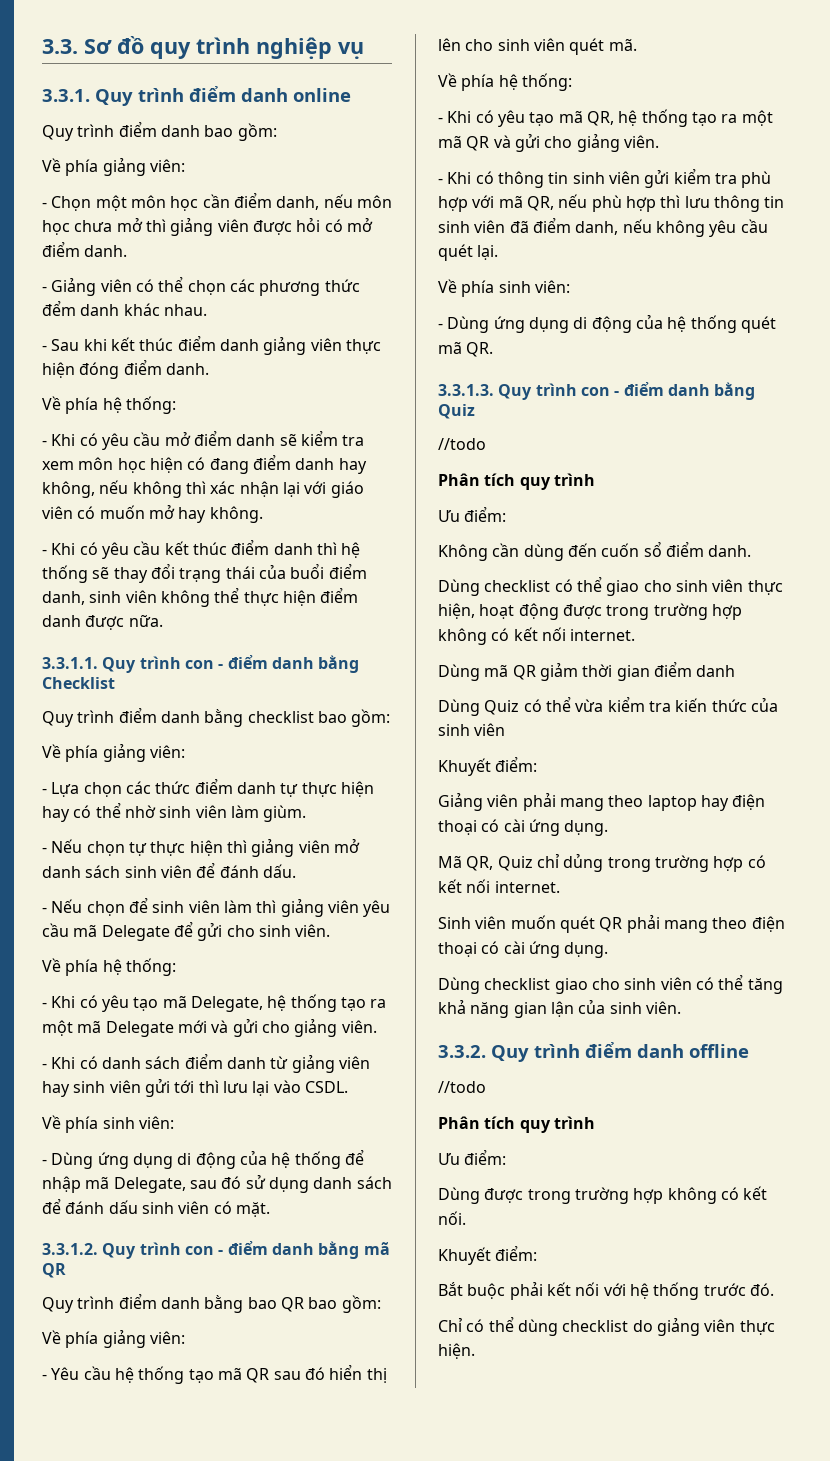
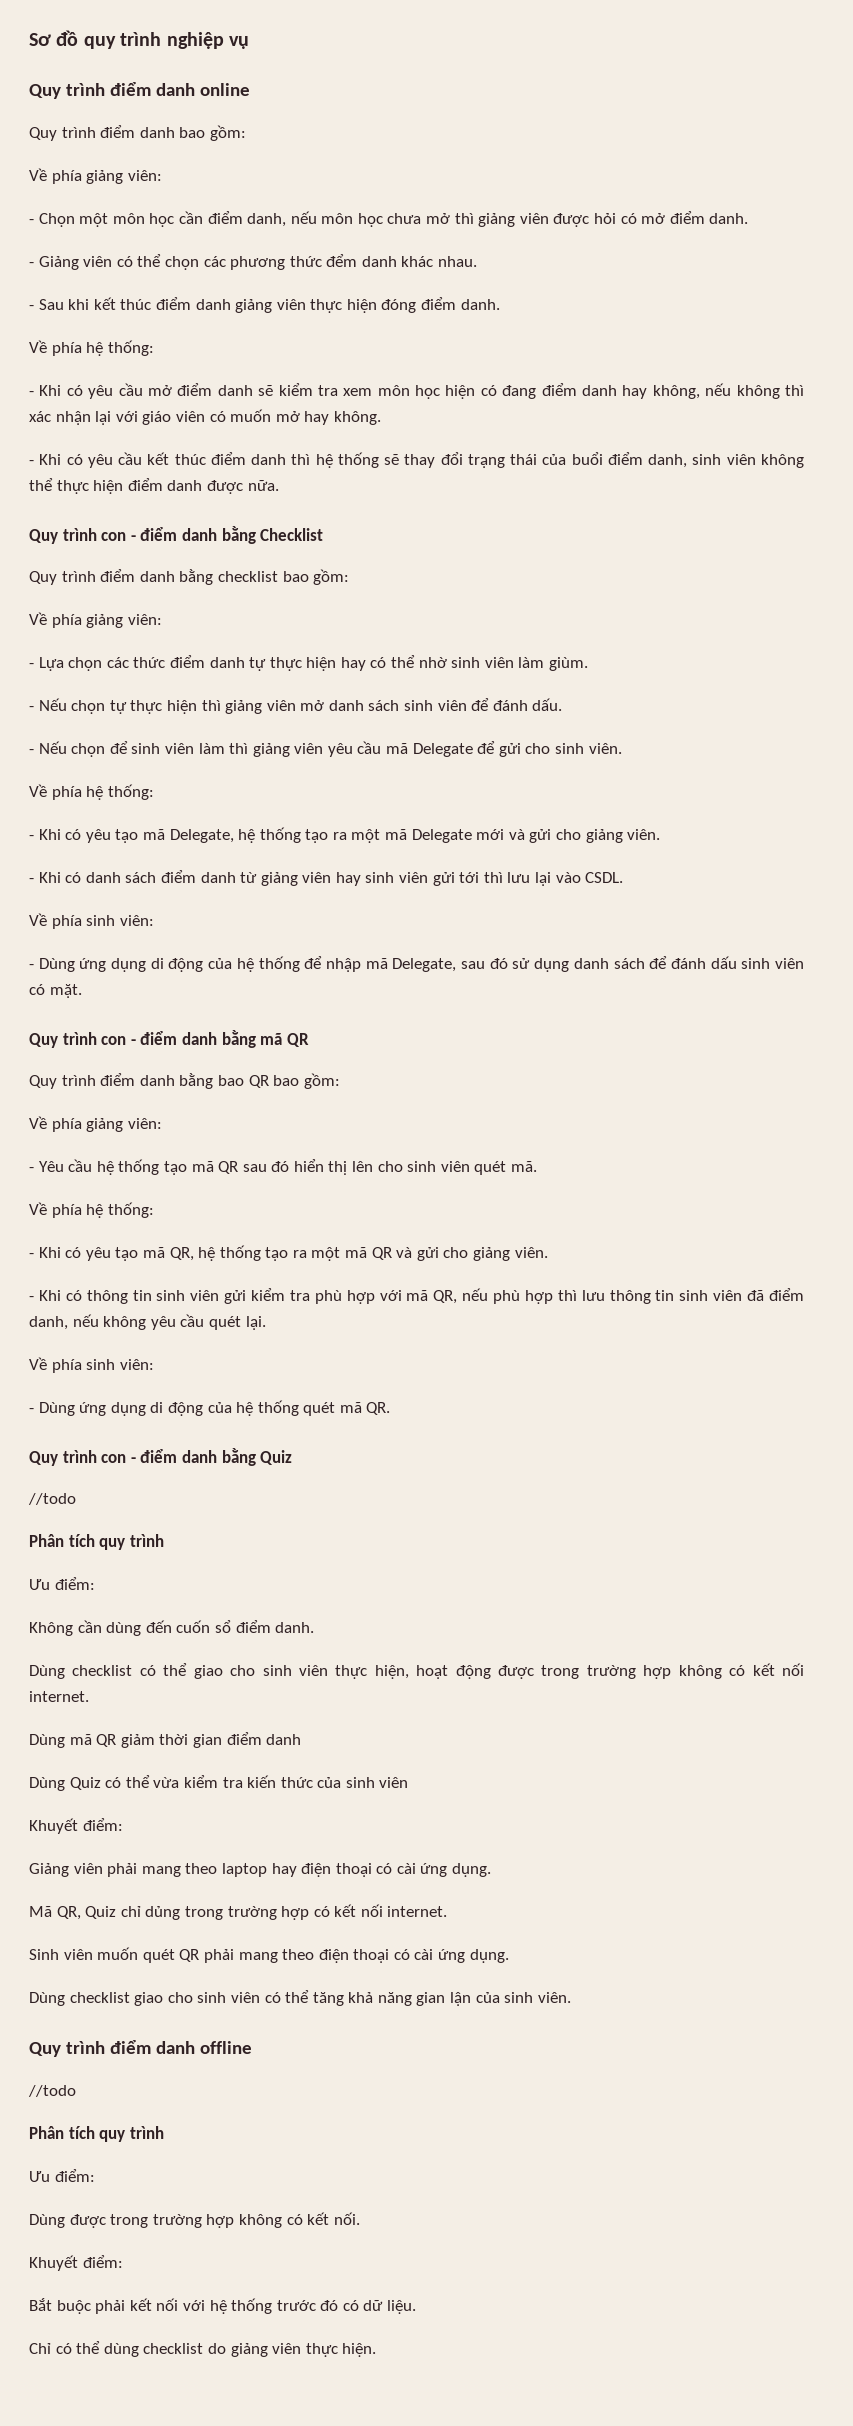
- 3.3. Sơ đồ quy trình nghiệp vụ
+ Sơ đồ quy trình nghiệp vụ
- 3.3.1. Quy trình điểm danh online
+ Quy trình điểm danh online
- 3.3.1.1. Quy trình con - điểm danh bằng Checklist
+ Quy trình con - điểm danh bằng Checklist
- 3.3.1.2. Quy trình con - điểm danh bằng mã QR
+ Quy trình con - điểm danh bằng mã QR
- 3.3.1.3. Quy trình con - điểm danh bằng Quiz
+ Quy trình con - điểm danh bằng Quiz
- 3.3.2. Quy trình điểm danh offline
+ Quy trình điểm danh offline
- Bắt buộc phải kết nối với hệ thống trước đó.
+ Bắt buộc phải kết nối với hệ thống trước đó có dữ liệu.

